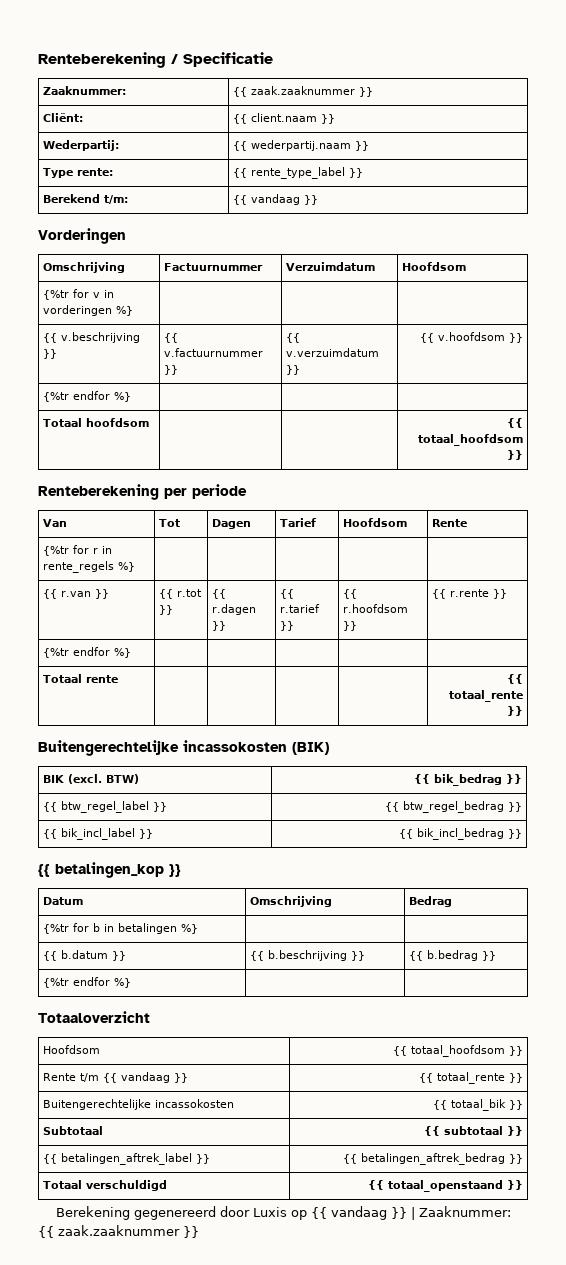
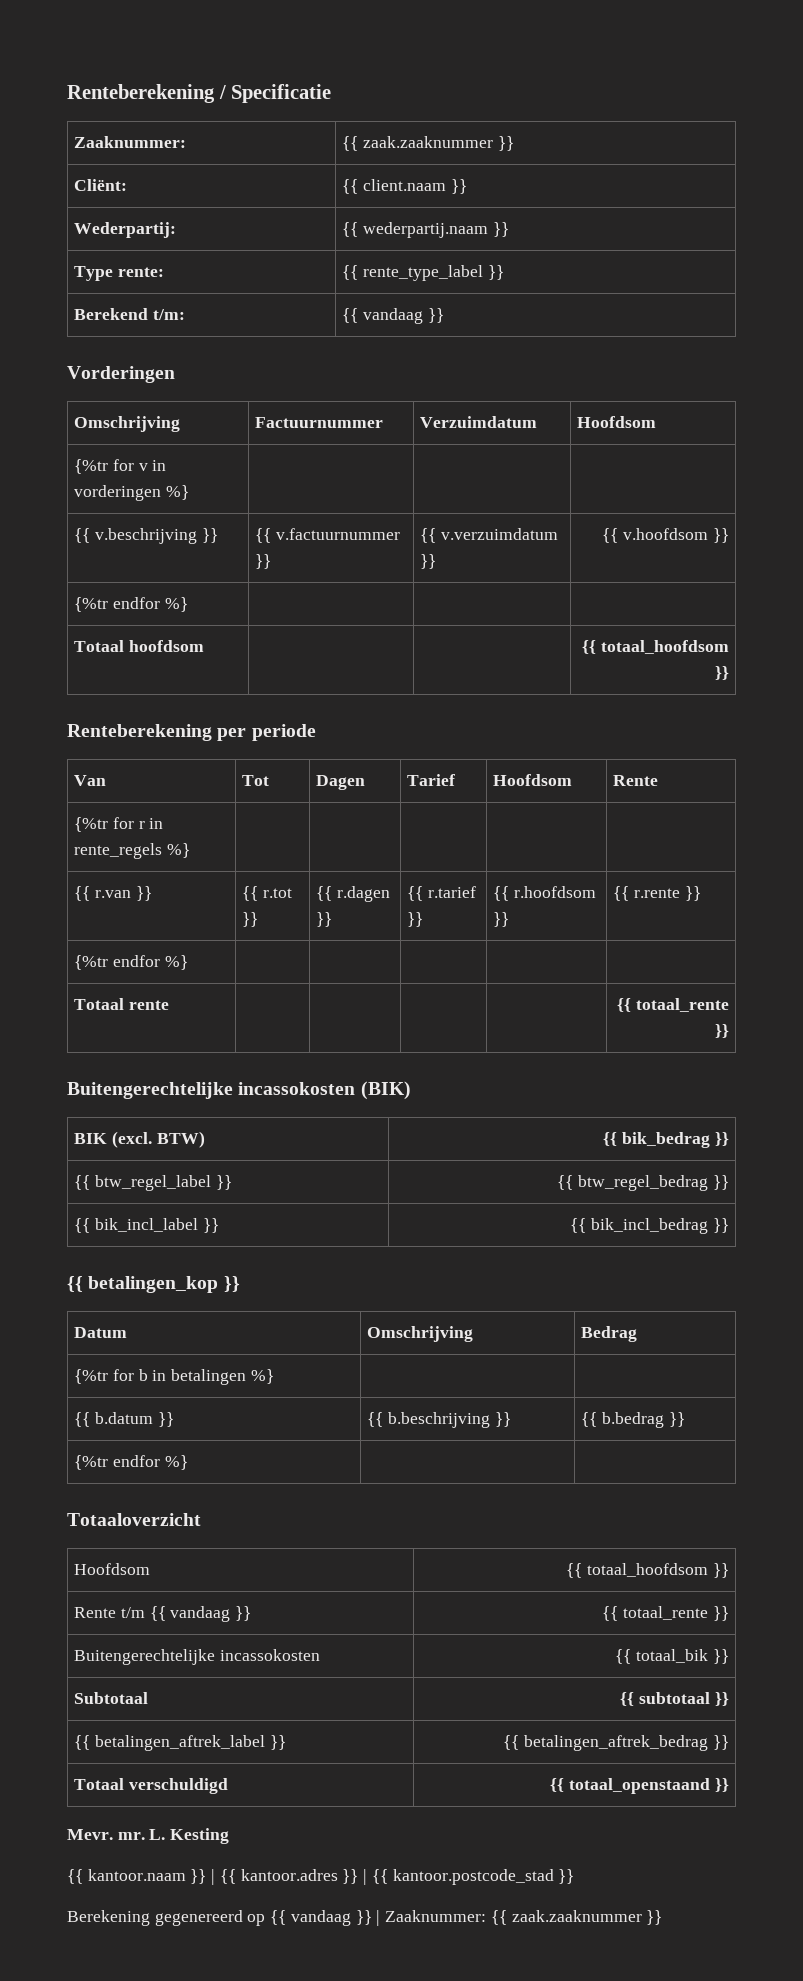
+ Mevr. mr. L. Kesting
+ {{ kantoor.naam }} | {{ kantoor.adres }} | {{ kantoor.postcode_stad }}
- Berekening gegenereerd door Luxis op {{ vandaag }} | Zaaknummer: {{ zaak.zaaknummer }}
+ Berekening gegenereerd op {{ vandaag }} | Zaaknummer: {{ zaak.zaaknummer }}

